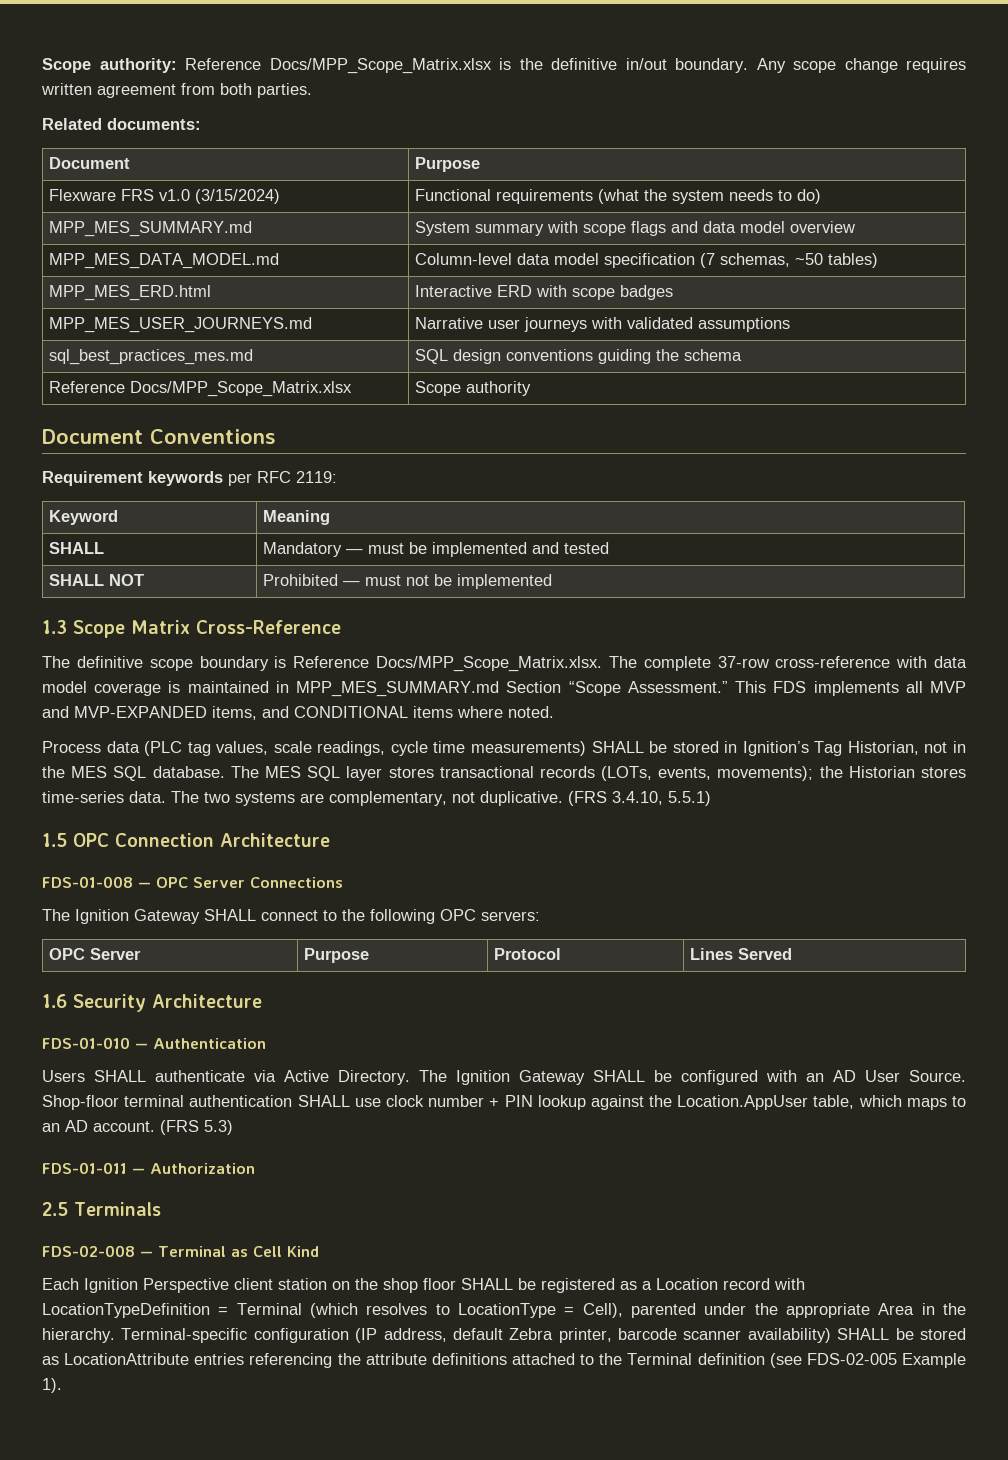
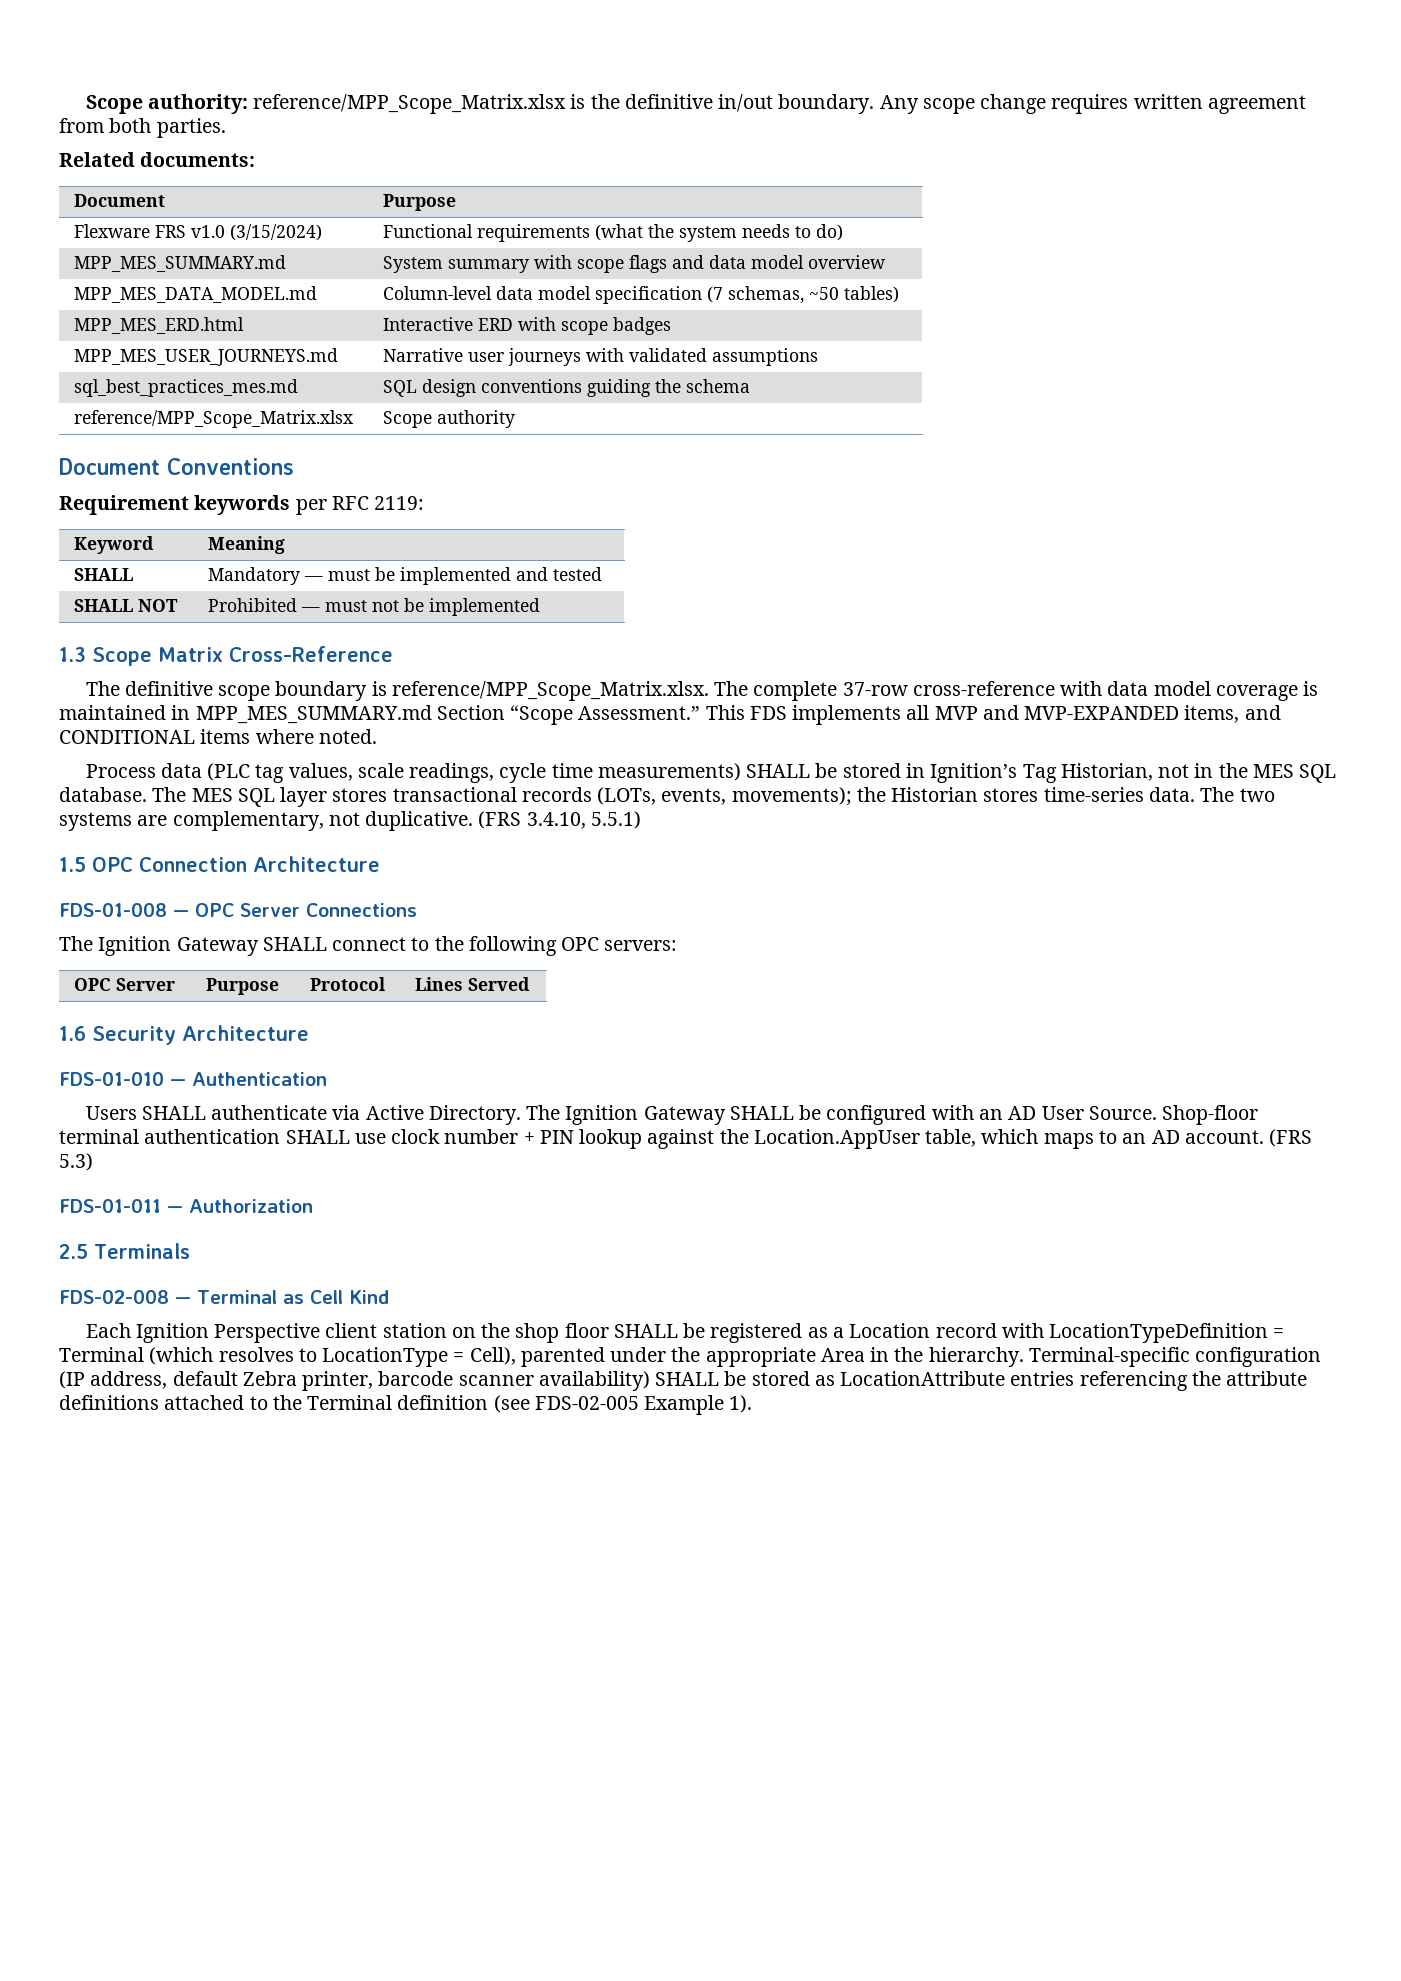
- Scope authority: Reference Docs/MPP_Scope_Matrix.xlsx is the definitive in/out boundary.
+ Scope authority: reference/MPP_Scope_Matrix.xlsx is the definitive in/out boundary.
- Reference Docs/MPP_Scope_Matrix.xlsx | Scope authority
+ reference/MPP_Scope_Matrix.xlsx | Scope authority
- The definitive scope boundary is Reference Docs/MPP_Scope_Matrix.xlsx. The complete 37-row cross-reference with data model coverage is maintained in MPP_MES_SUMMARY.md Section “Scope Assessment.”
+ The definitive scope boundary is reference/MPP_Scope_Matrix.xlsx. The complete 37-row cross-reference with data model coverage is maintained in MPP_MES_SUMMARY.md Section “Scope Assessment.”

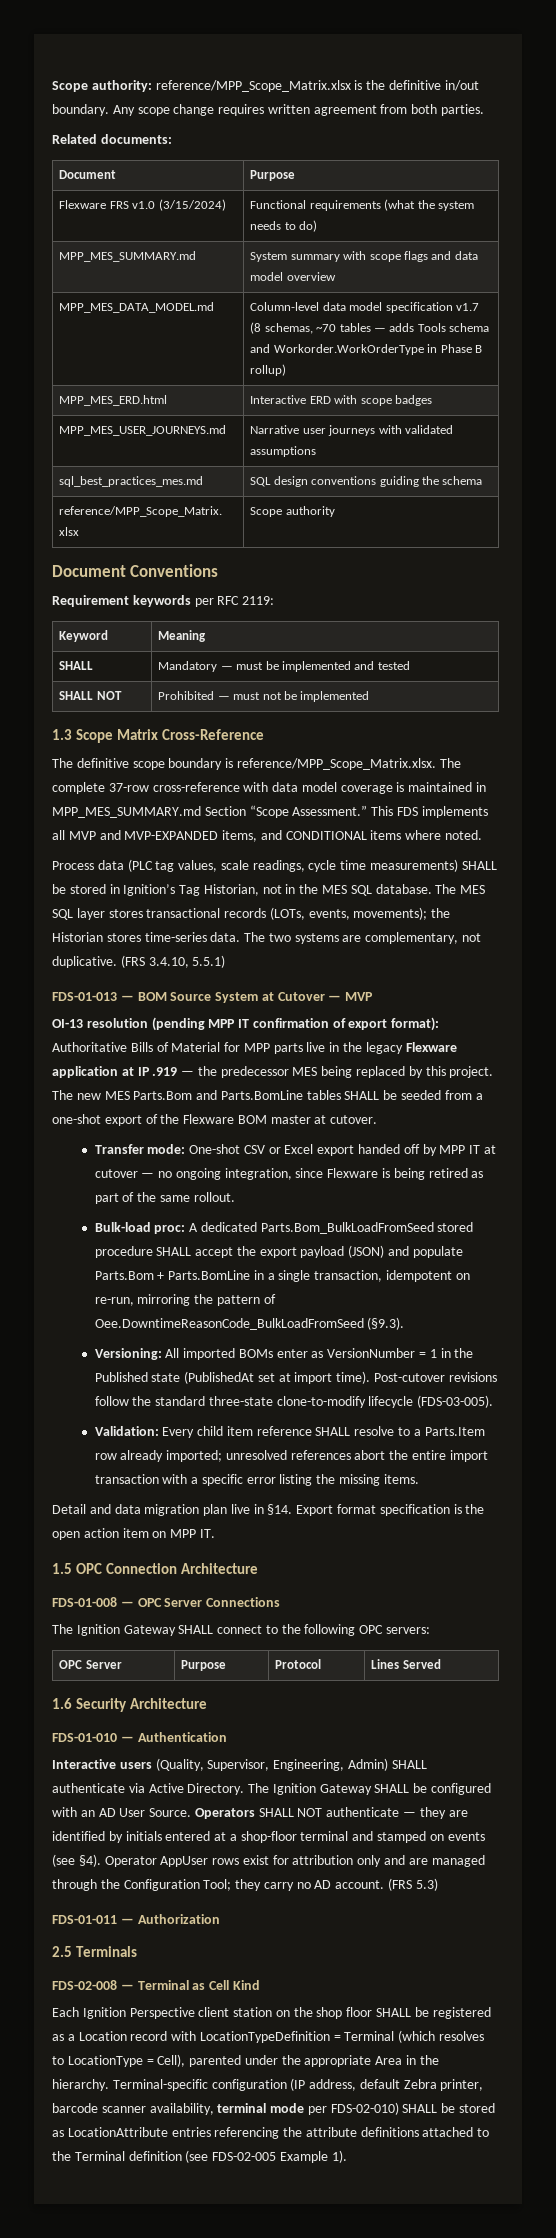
- MPP_MES_DATA_MODEL.md | Column-level data model specification (7 schemas, ~50 tables)
+ MPP_MES_DATA_MODEL.md | Column-level data model specification v1.7 (8 schemas, ~70 tables — adds Tools schema and Workorder.WorkOrderType in Phase B rollup)
+ FDS-01-013 — BOM Source System at Cutover — MVP
+ OI-13 resolution (pending MPP IT confirmation of export format): Authoritative Bills of Material for MPP parts live in the legacy Flexware application at IP .919 — the predecessor MES being replaced by this project. The new MES Parts.Bom and Parts.BomLine tables SHALL be seeded from a one-shot export of the Flexware BOM master at cutover.
+ Transfer mode: One-shot CSV or Excel export handed off by MPP IT at cutover — no ongoing integration, since Flexware is being retired as part of the same rollout.
+ Bulk-load proc: A dedicated Parts.Bom_BulkLoadFromSeed stored procedure SHALL accept the export payload (JSON) and populate Parts.Bom + Parts.BomLine in a single transaction, idempotent on re-run, mirroring the pattern of Oee.DowntimeReasonCode_BulkLoadFromSeed (§9.3).
+ Versioning: All imported BOMs enter as VersionNumber = 1 in the Published state (PublishedAt set at import time). Post-cutover revisions follow the standard three-state clone-to-modify lifecycle (FDS-03-005).
+ Validation: Every child item reference SHALL resolve to a Parts.Item row already imported; unresolved references abort the entire import transaction with a specific error listing the missing items.
+ Detail and data migration plan live in §14. Export format specification is the open action item on MPP IT.
- Users SHALL authenticate via Active Directory.
+ Interactive users (Quality, Supervisor, Engineering, Admin) SHALL authenticate via Active Directory.
- Shop-floor terminal authentication SHALL use clock number + PIN lookup against the Location.AppUser table, which maps to an AD account.
+ Operators SHALL NOT authenticate — they are identified by initials entered at a shop-floor terminal and stamped on events (see §4). Operator AppUser rows exist for attribution only and are managed through the Configuration Tool; they carry no AD account.
- Terminal-specific configuration (IP address, default Zebra printer, barcode scanner availability) SHALL be stored as LocationAttribute entries referencing the attribute definitions attached to the Terminal definition (see FDS-02-005 Example 1).
+ Terminal-specific configuration (IP address, default Zebra printer, barcode scanner availability, terminal mode per FDS-02-010) SHALL be stored as LocationAttribute entries referencing the attribute definitions attached to the Terminal definition (see FDS-02-005 Example 1).

